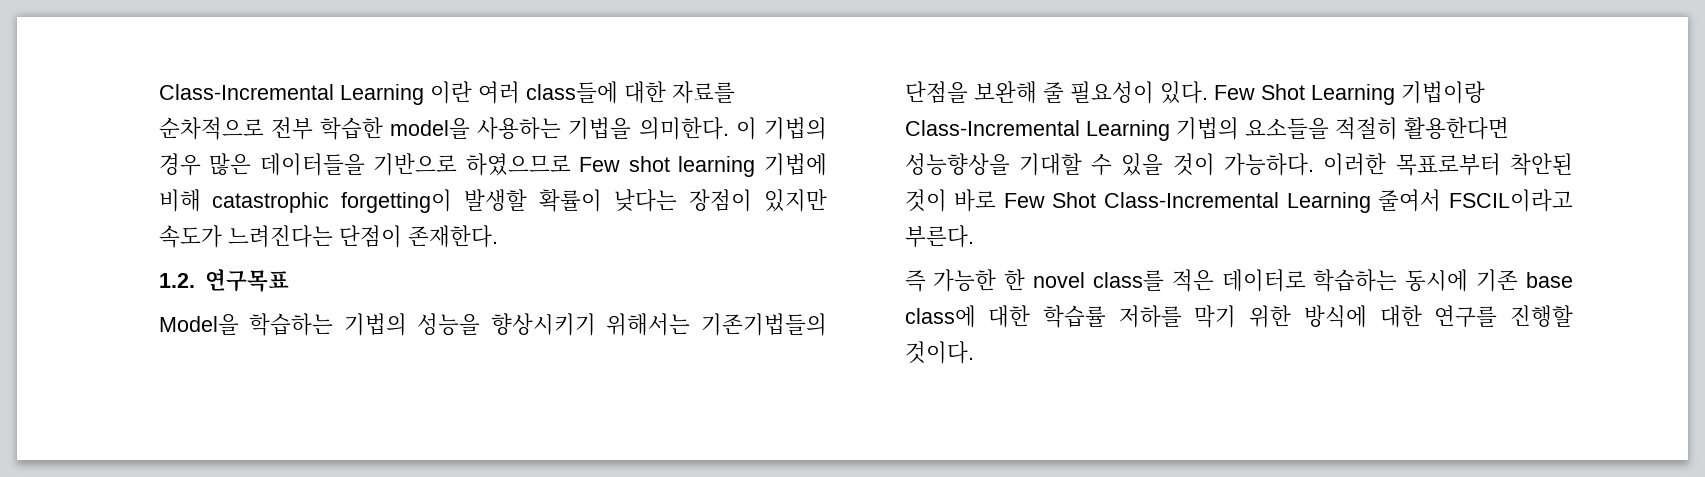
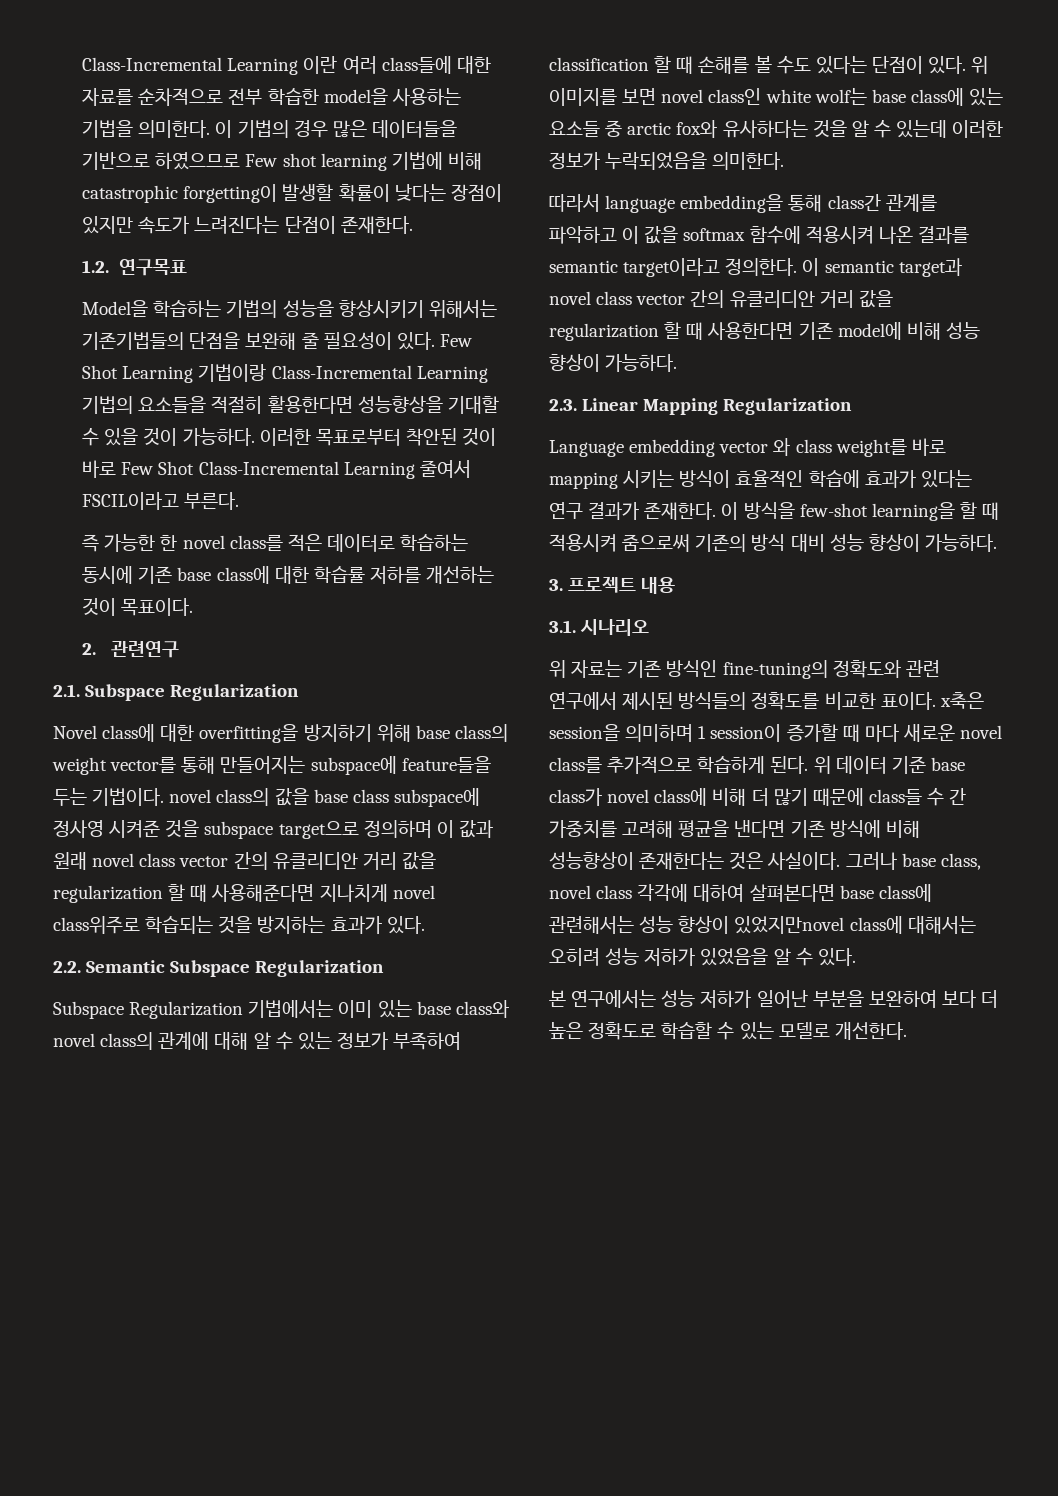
- 즉 가능한 한 novel class를 적은 데이터로 학습하는 동시에 기존 base class에 대한 학습률 저하를 막기 위한 방식에 대한 연구를 진행할 것이다.
+ 즉 가능한 한 novel class를 적은 데이터로 학습하는 동시에 기존 base class에 대한 학습률 저하를 개선하는 것이 목표이다.
+ 2. 관련연구
+ 2.1. Subspace Regularization
+ Novel class에 대한 overfitting을 방지하기 위해 base class의 weight vector를 통해 만들어지는 subspace에 feature들을 두는 기법이다. novel class의 값을 base class subspace에 정사영 시켜준 것을 subspace target으로 정의하며 이 값과 원래 novel class vector 간의 유클리디안 거리 값을 regularization 할 때 사용해준다면 지나치게 novel class위주로 학습되는 것을 방지하는 효과가 있다.
+ 2.2. Semantic Subspace Regularization
+ Subspace Regularization 기법에서는 이미 있는 base class와 novel class의 관계에 대해 알 수 있는 정보가 부족하여 classification 할 때 손해를 볼 수도 있다는 단점이 있다. 위 이미지를 보면 novel class인 white wolf는 base class에 있는 요소들 중 arctic fox와 유사하다는 것을 알 수 있는데 이러한 정보가 누락되었음을 의미한다.
+ 따라서 language embedding을 통해 class간 관계를 파악하고 이 값을 softmax 함수에 적용시켜 나온 결과를 semantic target이라고 정의한다. 이 semantic target과 novel class vector 간의 유클리디안 거리 값을 regularization 할 때 사용한다면 기존 model에 비해 성능 향상이 가능하다.
+ 2.3. Linear Mapping Regularization
+ Language embedding vector 와 class weight를 바로 mapping 시키는 방식이 효율적인 학습에 효과가 있다는 연구 결과가 존재한다. 이 방식을 few-shot learning을 할 때 적용시켜 줌으로써 기존의 방식 대비 성능 향상이 가능하다.
+ 3. 프로젝트 내용
+ 3.1. 시나리오
+ 위 자료는 기존 방식인 fine-tuning의 정확도와 관련 연구에서 제시된 방식들의 정확도를 비교한 표이다. x축은 session을 의미하며 1 session이 증가할 때 마다 새로운 novel class를 추가적으로 학습하게 된다. 위 데이터 기준 base class가 novel class에 비해 더 많기 때문에 class들 수 간 가중치를 고려해 평균을 낸다면 기존 방식에 비해 성능향상이 존재한다는 것은 사실이다. 그러나 base class, novel class 각각에 대하여 살펴본다면 base class에 관련해서는 성능 향상이 있었지만novel class에 대해서는 오히려 성능 저하가 있었음을 알 수 있다.
+ 본 연구에서는 성능 저하가 일어난 부분을 보완하여 보다 더 높은 정확도로 학습할 수 있는 모델로 개선한다.

